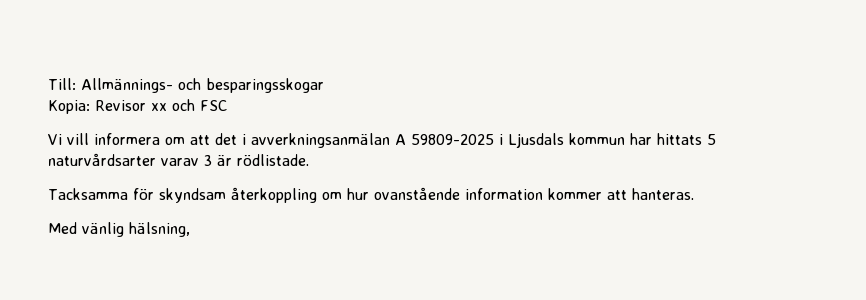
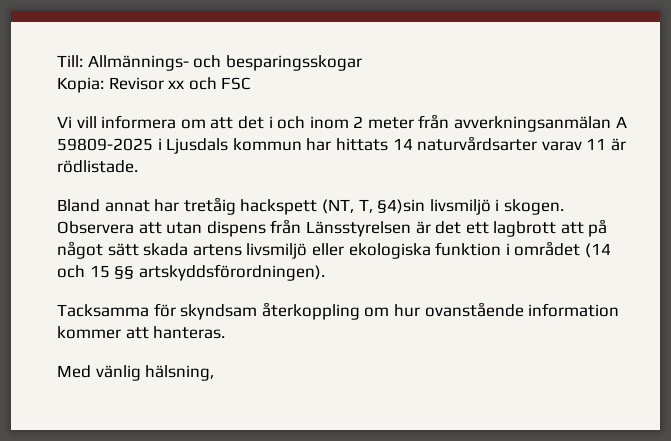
- Vi vill informera om att det i avverkningsanmälan A 59809-2025 i Ljusdals kommun har hittats 5 naturvårdsarter varav 3 är rödlistade.
+ Vi vill informera om att det i och inom 2 meter från avverkningsanmälan A 59809-2025 i Ljusdals kommun har hittats 14 naturvårdsarter varav 11 är rödlistade.
+ Bland annat har tretåig hackspett (NT, T, §4)sin livsmiljö i skogen. Observera att utan dispens från Länsstyrelsen är det ett lagbrott att på något sätt skada artens livsmiljö eller ekologiska funktion i området (14 och 15 §§ artskyddsförordningen).

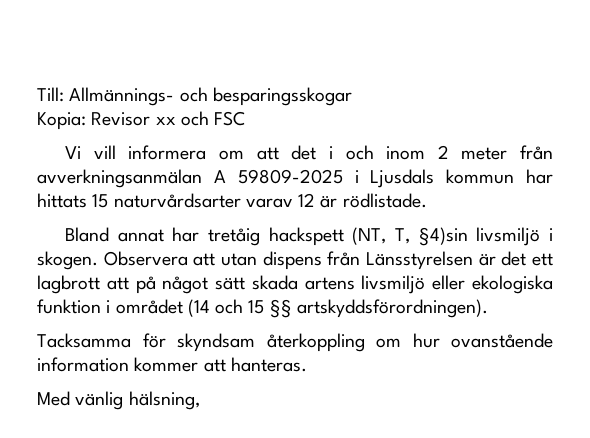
- Vi vill informera om att det i och inom 2 meter från avverkningsanmälan A 59809-2025 i Ljusdals kommun har hittats 14 naturvårdsarter varav 11 är rödlistade.
+ Vi vill informera om att det i och inom 2 meter från avverkningsanmälan A 59809-2025 i Ljusdals kommun har hittats 15 naturvårdsarter varav 12 är rödlistade.

